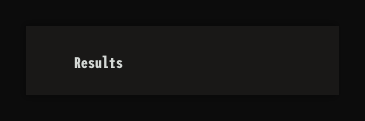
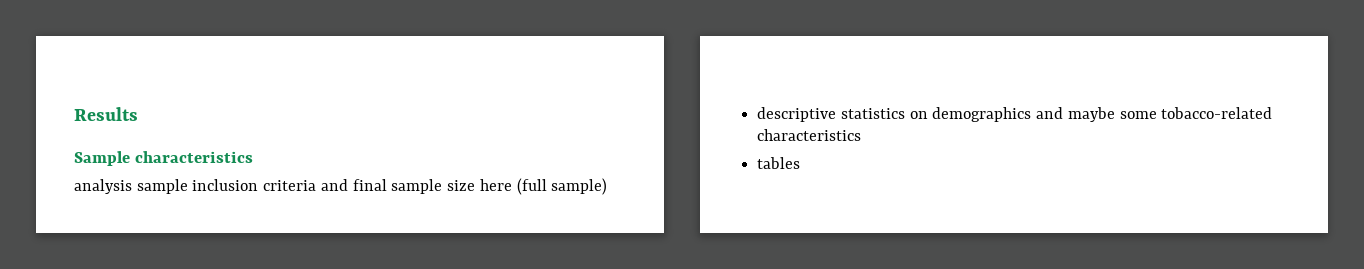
+ Sample characteristics
+ analysis sample inclusion criteria and final sample size here (full sample)
+ descriptive statistics on demographics and maybe some tobacco-related characteristics
+ tables

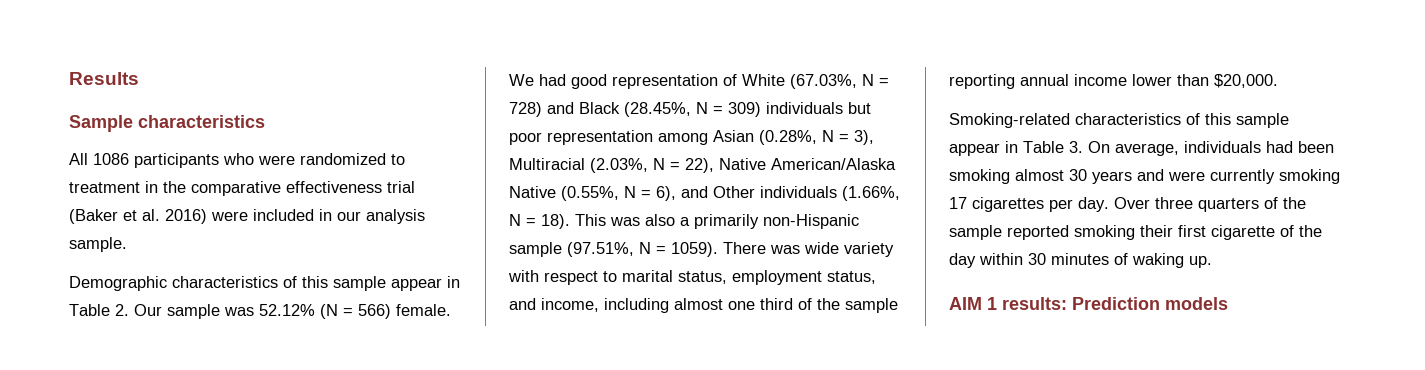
- analysis sample inclusion criteria and final sample size here (full sample)
- descriptive statistics on demographics and maybe some tobacco-related characteristics
- tables
+ All 1086 participants who were randomized to treatment in the comparative effectiveness trial (Baker et al. 2016) were included in our analysis sample.
+ Demographic characteristics of this sample appear in Table 2. Our sample was 52.12% (N = 566) female. We had good representation of White (67.03%, N = 728) and Black (28.45%, N = 309) individuals but poor representation among Asian (0.28%, N = 3), Multiracial (2.03%, N = 22), Native American/Alaska Native (0.55%, N = 6), and Other individuals (1.66%, N = 18). This was also a primarily non-Hispanic sample (97.51%, N = 1059). There was wide variety with respect to marital status, employment status, and income, including almost one third of the sample reporting annual income lower than $20,000.
+ Smoking-related characteristics of this sample appear in Table 3. On average, individuals had been smoking almost 30 years and were currently smoking 17 cigarettes per day. Over three quarters of the sample reported smoking their first cigarette of the day within 30 minutes of waking up.
+ AIM 1 results: Prediction models

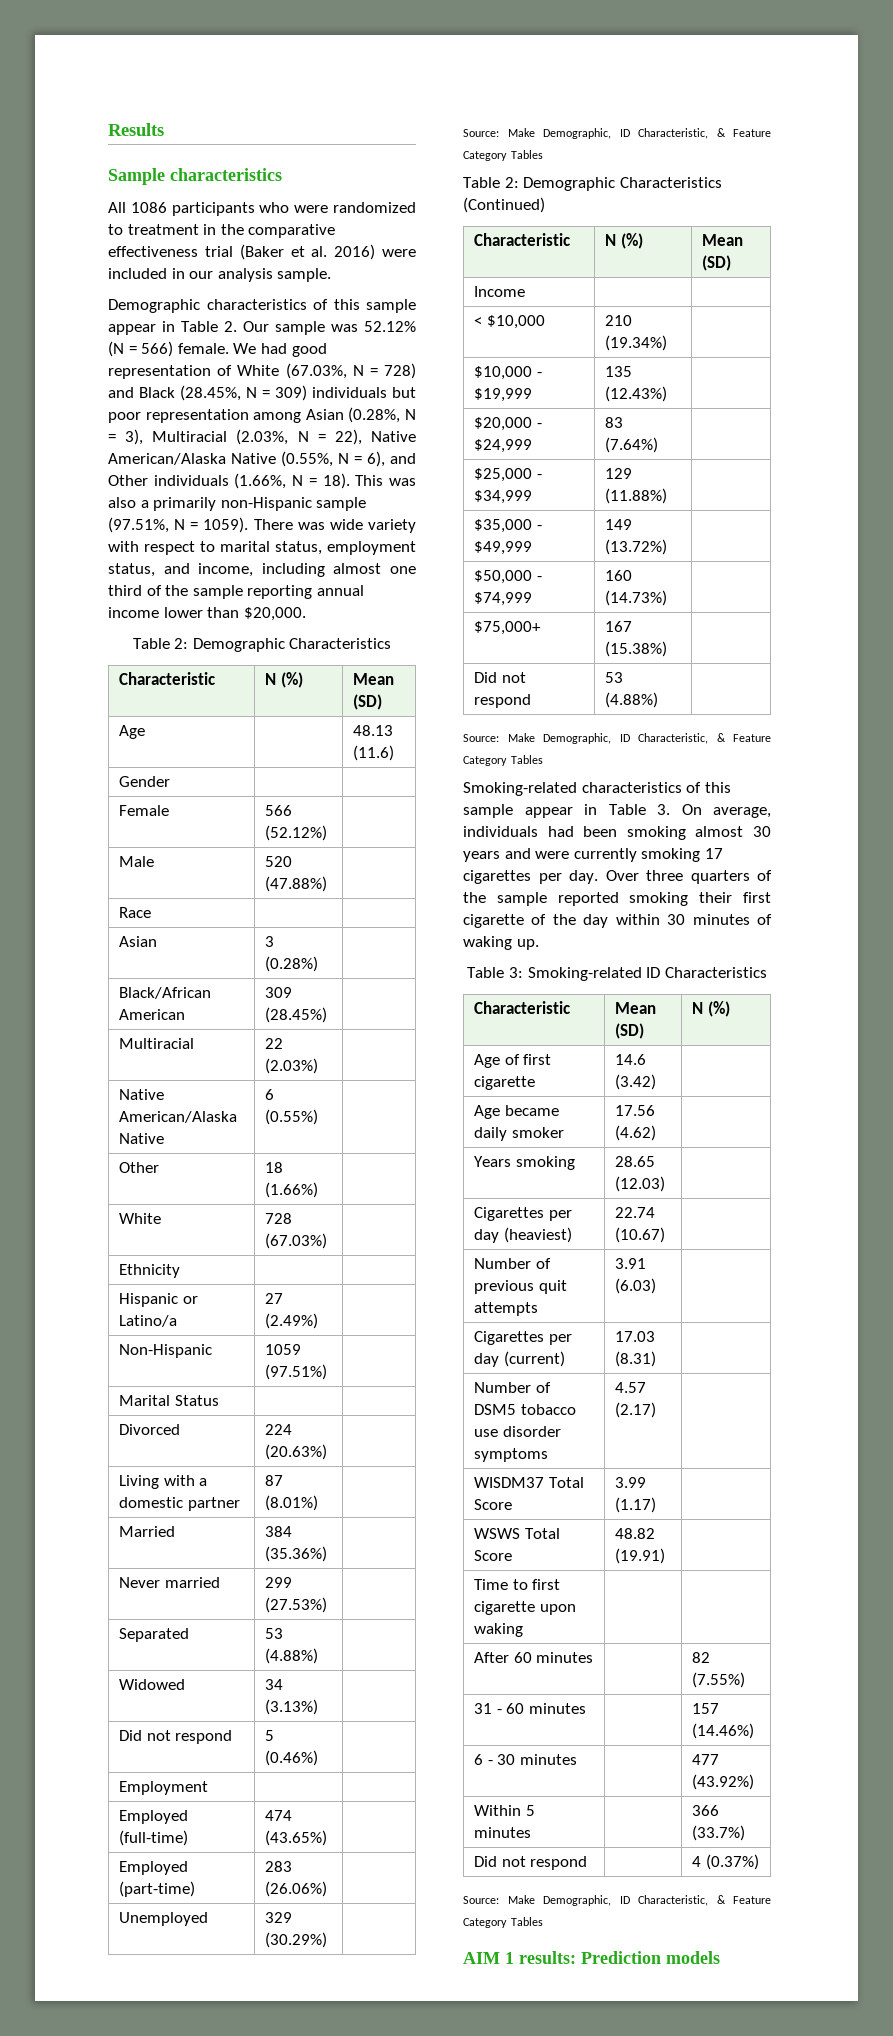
  There was wide variety with respect to marital status, employment status, and income, including almost one third of the sample reporting annual income lower than $20,000.
+ Table 2: Demographic Characteristics
+ Characteristic | N (%) | Mean (SD)
+ Age | | 48.13 (11.6)
+ Gender | |
+ Female | 566 (52.12%) |
+ Male | 520 (47.88%) |
+ Race | |
+ Asian | 3 (0.28%) |
+ Black/African American | 309 (28.45%) |
+ Multiracial | 22 (2.03%) |
+ Native American/Alaska Native | 6 (0.55%) |
+ Other | 18 (1.66%) |
+ White | 728 (67.03%) |
+ Ethnicity | |
+ Hispanic or Latino/a | 27 (2.49%) |
+ Non-Hispanic | 1059 (97.51%) |
+ Marital Status | |
+ Divorced | 224 (20.63%) |
+ Living with a domestic partner | 87 (8.01%) |
+ Married | 384 (35.36%) |
+ Never married | 299 (27.53%) |
+ Separated | 53 (4.88%) |
+ Widowed | 34 (3.13%) |
+ Did not respond | 5 (0.46%) |
+ Employment | |
+ Employed (full-time) | 474 (43.65%) |
+ Employed (part-time) | 283 (26.06%) |
+ Unemployed | 329 (30.29%) |
+ Source: Make Demographic, ID Characteristic, & Feature Category Tables
+ Table 2: Demographic Characteristics (Continued)
+ Characteristic | N (%) | Mean (SD)
+ Income | |
+ < $10,000 | 210 (19.34%) |
+ $10,000 - $19,999 | 135 (12.43%) |
+ $20,000 - $24,999 | 83 (7.64%) |
+ $25,000 - $34,999 | 129 (11.88%) |
+ $35,000 - $49,999 | 149 (13.72%) |
+ $50,000 - $74,999 | 160 (14.73%) |
+ $75,000+ | 167 (15.38%) |
+ Did not respond | 53 (4.88%) |
+ Source: Make Demographic, ID Characteristic, & Feature Category Tables
+ Table 3: Smoking-related ID Characteristics
+ Characteristic | Mean (SD) | N (%)
+ Age of first cigarette | 14.6 (3.42) |
+ Age became daily smoker | 17.56 (4.62) |
+ Years smoking | 28.65 (12.03) |
+ Cigarettes per day (heaviest) | 22.74 (10.67) |
+ Number of previous quit attempts | 3.91 (6.03) |
+ Cigarettes per day (current) | 17.03 (8.31) |
+ Number of DSM5 tobacco use disorder symptoms | 4.57 (2.17) |
+ WISDM37 Total Score | 3.99 (1.17) |
+ WSWS Total Score | 48.82 (19.91) |
+ Time to first cigarette upon waking | |
+ After 60 minutes | | 82 (7.55%)
+ 31 - 60 minutes | | 157 (14.46%)
+ 6 - 30 minutes | | 477 (43.92%)
+ Within 5 minutes | | 366 (33.7%)
+ Did not respond | | 4 (0.37%)
+ Source: Make Demographic, ID Characteristic, & Feature Category Tables

